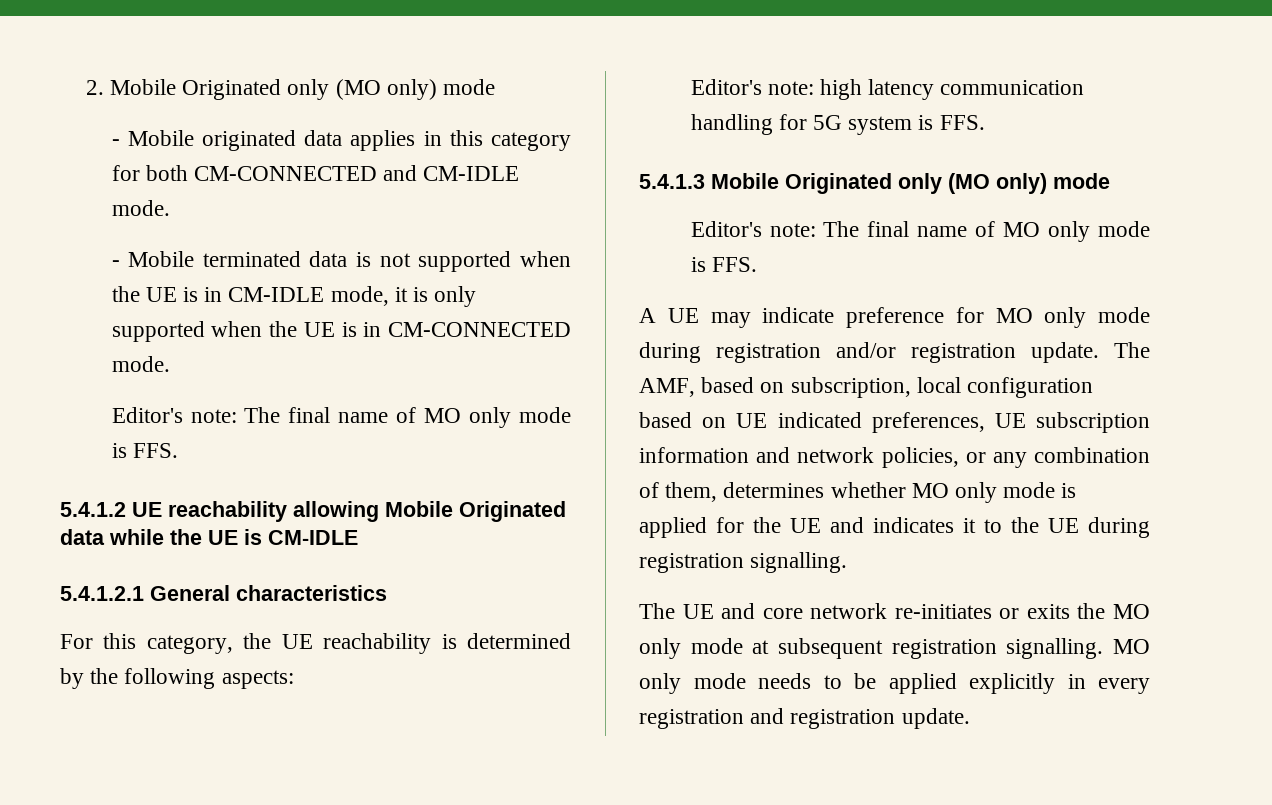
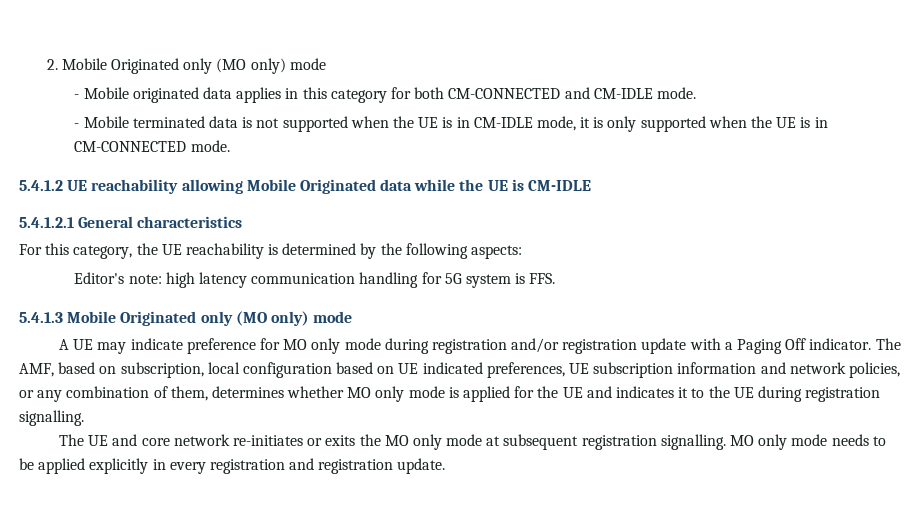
  - Mobile terminated data is not supported when the UE is in CM-IDLE mode, it is only supported when the UE is in CM-CONNECTED mode.
- Editor's note: The final name of MO only mode is FFS.
  5.4.1.3 Mobile Originated only (MO only) mode
- Editor's note: The final name of MO only mode is FFS.
- A UE may indicate preference for MO only mode during registration and/or registration update.
+ A UE may indicate preference for MO only mode during registration and/or registration update with a Paging Off indicator.

